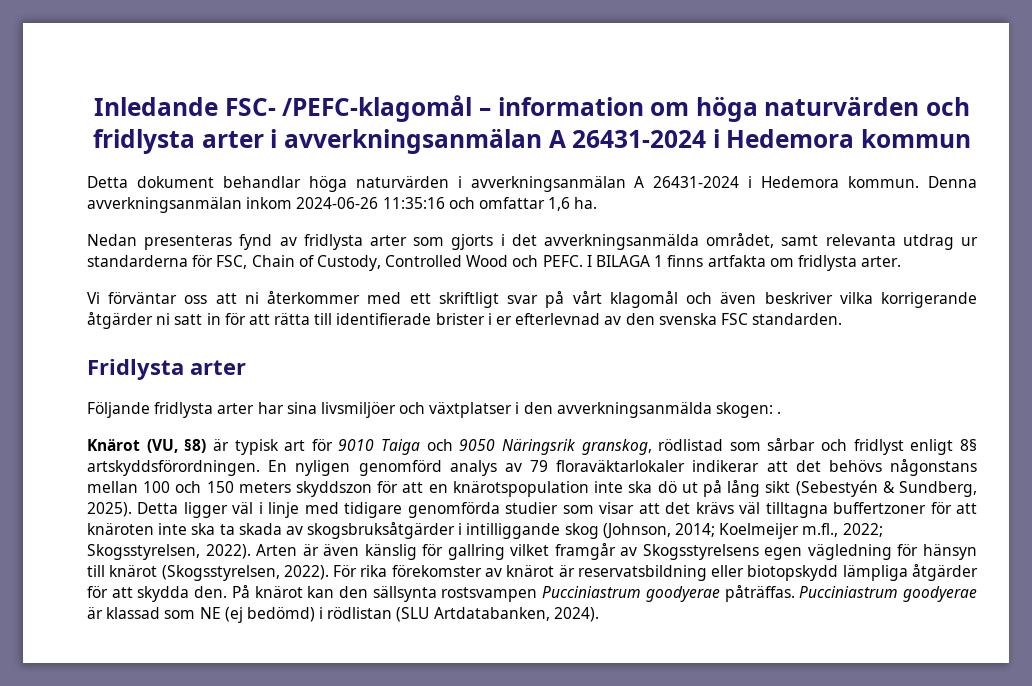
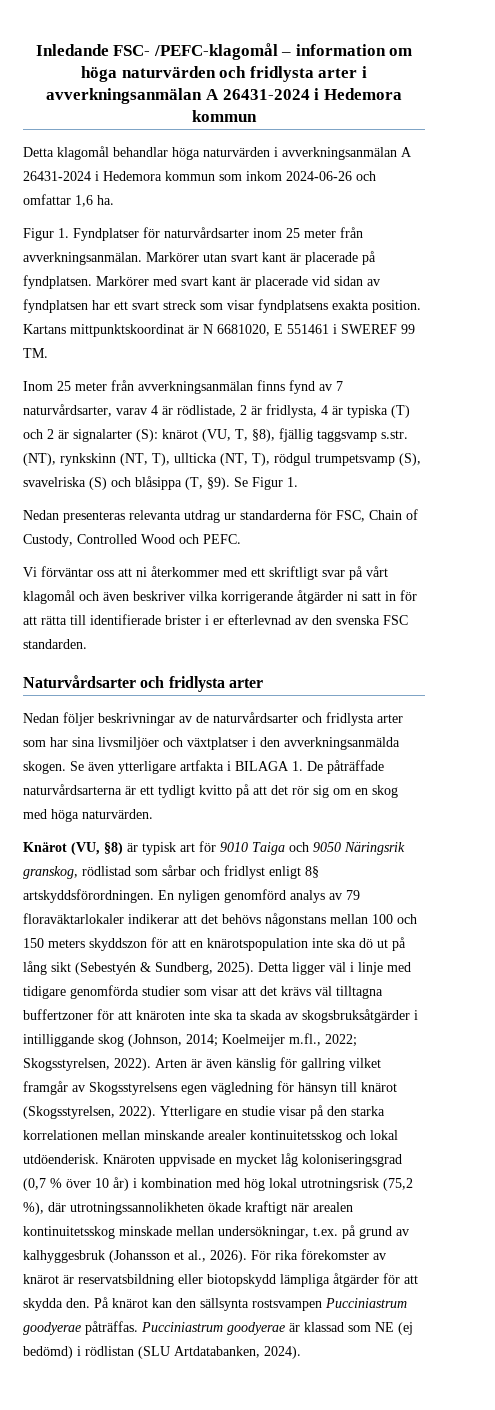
- Detta dokument behandlar höga naturvärden i avverkningsanmälan A 26431-2024 i Hedemora kommun. Denna avverkningsanmälan inkom 2024-06-26 11:35:16 och omfattar 1,6 ha.
+ Detta klagomål behandlar höga naturvärden i avverkningsanmälan A 26431-2024 i Hedemora kommun som inkom 2024-06-26 och omfattar 1,6 ha.
- Nedan presenteras fynd av fridlysta arter som gjorts i det avverkningsanmälda området, samt relevanta utdrag ur standarderna för FSC, Chain of Custody, Controlled Wood och PEFC. I BILAGA 1 finns artfakta om fridlysta arter.
+ Figur 1. Fyndplatser för naturvårdsarter inom 25 meter från avverkningsanmälan. Markörer utan svart kant är placerade på fyndplatsen. Markörer med svart kant är placerade vid sidan av fyndplatsen har ett svart streck som visar fyndplatsens exakta position. Kartans mittpunktskoordinat är N 6681020, E 551461 i SWEREF 99 TM.
+ Inom 25 meter från avverkningsanmälan finns fynd av 7 naturvårdsarter, varav 4 är rödlistade, 2 är fridlysta, 4 är typiska (T) och 2 är signalarter (S): knärot (VU, T, §8), fjällig taggsvamp s.str. (NT), rynkskinn (NT, T), ullticka (NT, T), rödgul trumpetsvamp (S), svavelriska (S) och blåsippa (T, §9). Se Figur 1.
+ Nedan presenteras relevanta utdrag ur standarderna för FSC, Chain of Custody, Controlled Wood och PEFC.
- Fridlysta arter
- Följande fridlysta arter har sina livsmiljöer och växtplatser i den avverkningsanmälda skogen: .
+ Naturvårdsarter och fridlysta arter
+ Nedan följer beskrivningar av de naturvårdsarter och fridlysta arter som har sina livsmiljöer och växtplatser i den avverkningsanmälda skogen. Se även ytterligare artfakta i BILAGA 1. De påträffade naturvårdsarterna är ett tydligt kvitto på att det rör sig om en skog med höga naturvärden.
+ Ytterligare en studie visar på den starka korrelationen mellan minskande arealer kontinuitetsskog och lokal utdöenderisk. Knäroten uppvisade en mycket låg koloniseringsgrad (0,7 % över 10 år) i kombination med hög lokal utrotningsrisk (75,2 %), där utrotningssannolikheten ökade kraftigt när arealen kontinuitetsskog minskade mellan undersökningar, t.ex. på grund av kalhyggesbruk (Johansson et al., 2026).

